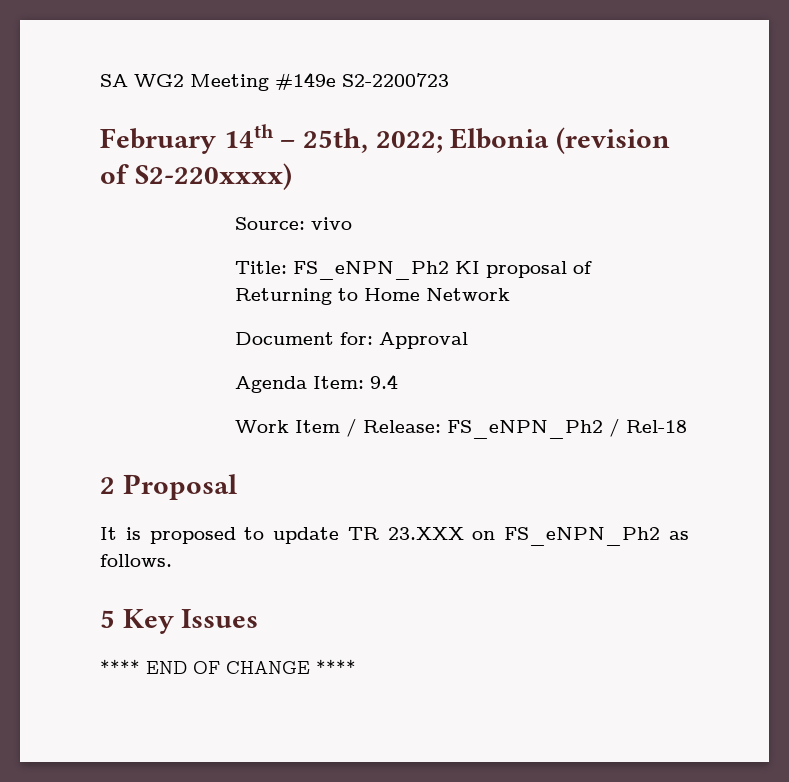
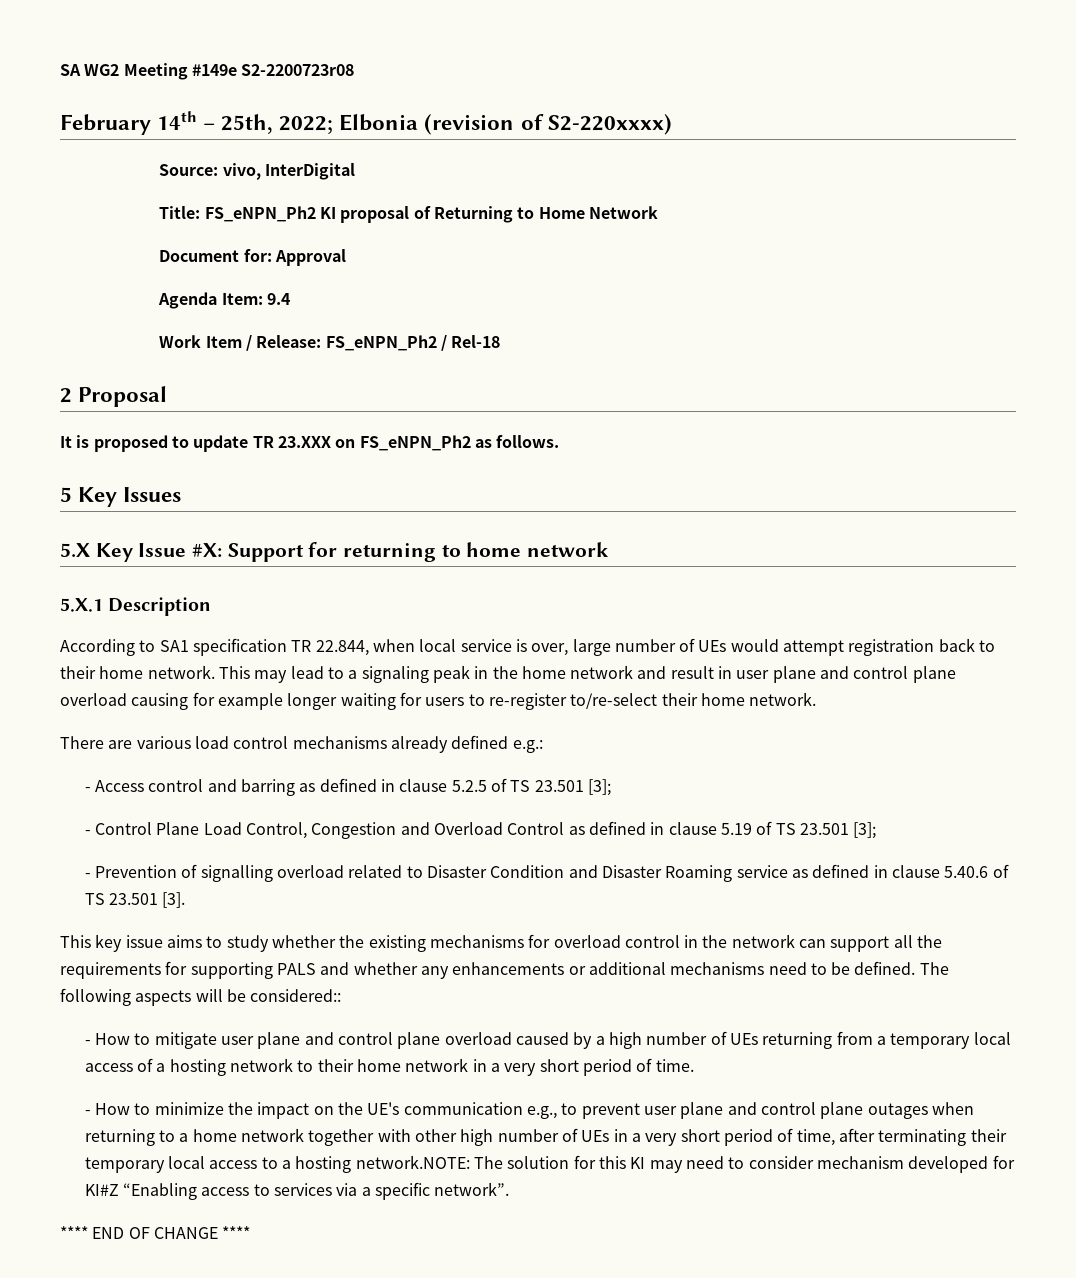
- SA WG2 Meeting #149e S2-2200723
+ SA WG2 Meeting #149e S2-2200723r08
- Source: vivo
+ Source: vivo, InterDigital
+ 5.X Key Issue #X: Support for returning to home network
+ 5.X.1 Description
+ According to SA1 specification TR 22.844, when local service is over, large number of UEs would attempt registration back to their home network. This may lead to a signaling peak in the home network and result in user plane and control plane overload causing for example longer waiting for users to re-register to/re-select their home network.
+ There are various load control mechanisms already defined e.g.:
+ - Access control and barring as defined in clause 5.2.5 of TS 23.501 [3];
+ - Control Plane Load Control, Congestion and Overload Control as defined in clause 5.19 of TS 23.501 [3];
+ - Prevention of signalling overload related to Disaster Condition and Disaster Roaming service as defined in clause 5.40.6 of TS 23.501 [3].
+ This key issue aims to study whether the existing mechanisms for overload control in the network can support all the requirements for supporting PALS and whether any enhancements or additional mechanisms need to be defined. The following aspects will be considered::
+ - How to mitigate user plane and control plane overload caused by a high number of UEs returning from a temporary local access of a hosting network to their home network in a very short period of time.
+ - How to minimize the impact on the UE's communication e.g., to prevent user plane and control plane outages when returning to a home network together with other high number of UEs in a very short period of time, after terminating their temporary local access to a hosting network.NOTE: The solution for this KI may need to consider mechanism developed for KI#Z “Enabling access to services via a specific network”.

